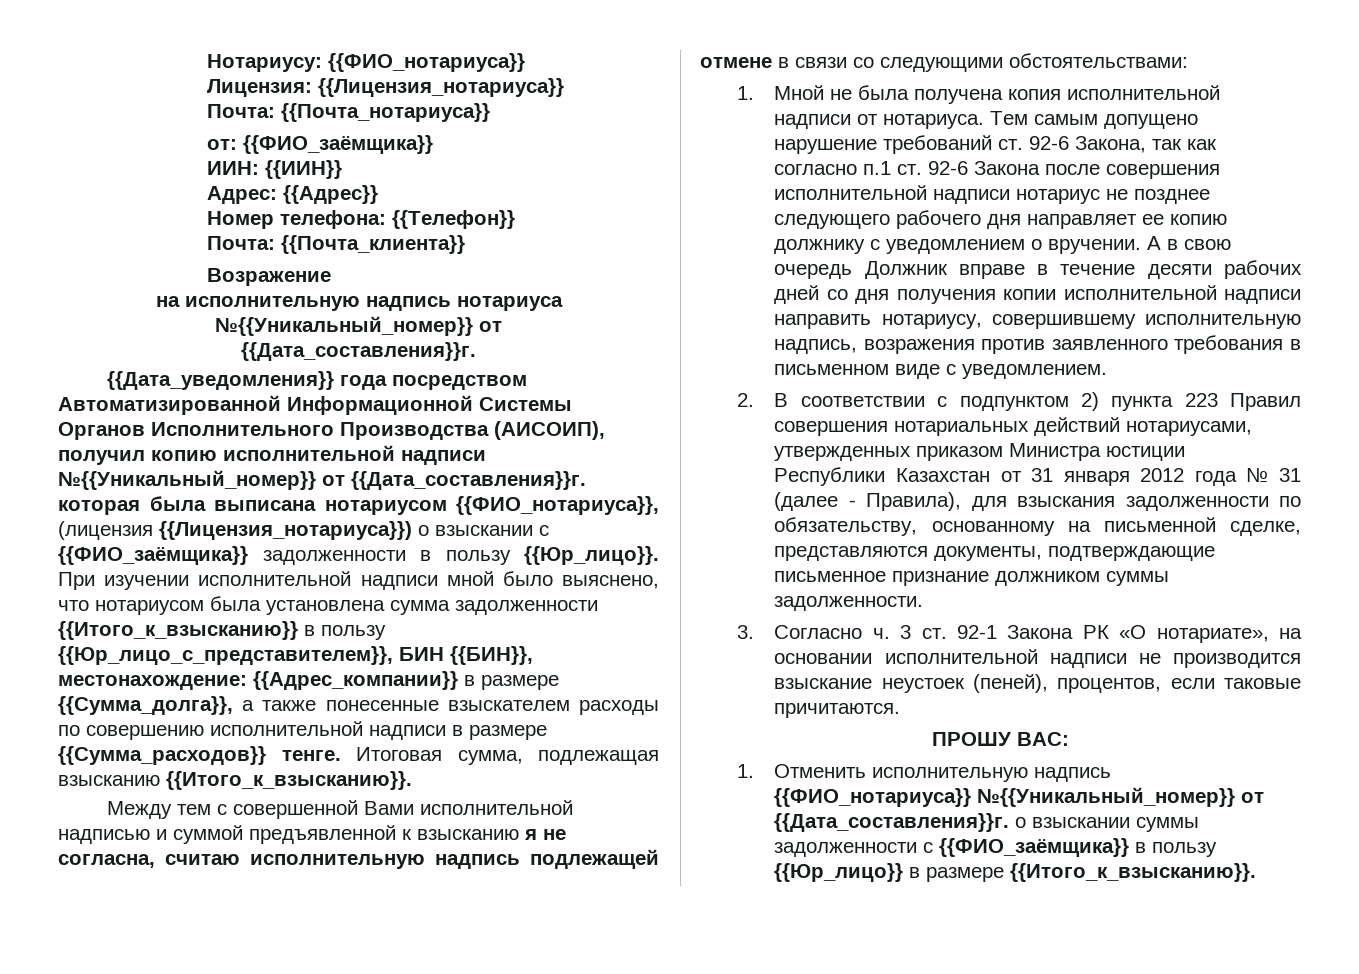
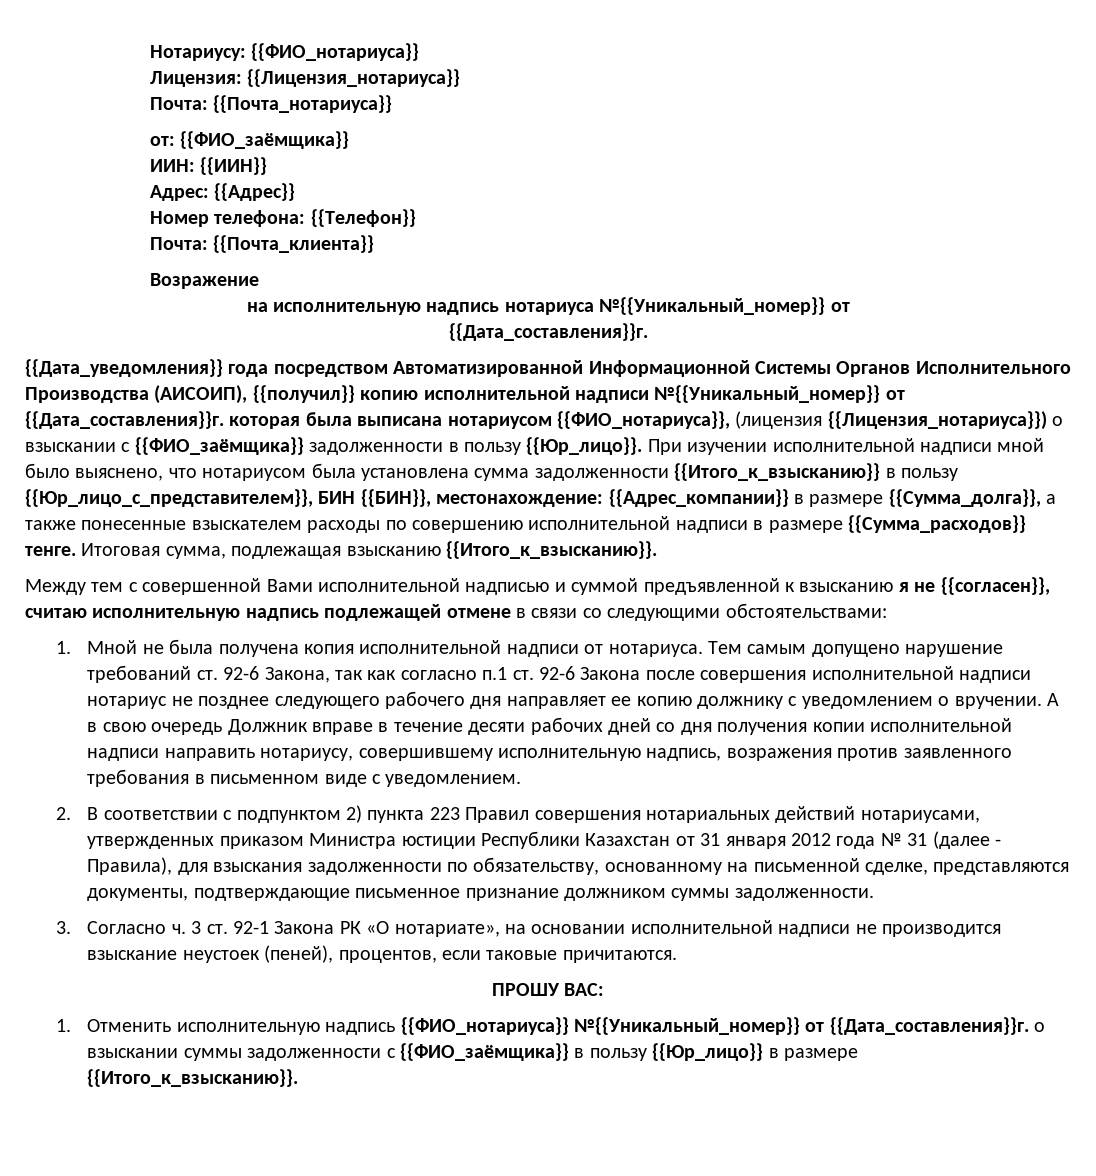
- {{Дата_уведомления}} года посредством Автоматизированной Информационной Системы Органов Исполнительного Производства (АИСОИП), получил копию исполнительной надписи №{{Уникальный_номер}} от {{Дата_составления}}г. которая была выписана нотариусом {{ФИО_нотариуса}}, (лицензия {{Лицензия_нотариуса}}) о взыскании с {{ФИО_заёмщика}} задолженности в пользу {{Юр_лицо}}.
+ {{Дата_уведомления}} года посредством Автоматизированной Информационной Системы Органов Исполнительного Производства (АИСОИП), {{получил}} копию исполнительной надписи №{{Уникальный_номер}} от {{Дата_составления}}г. которая была выписана нотариусом {{ФИО_нотариуса}}, (лицензия {{Лицензия_нотариуса}}) о взыскании с {{ФИО_заёмщика}} задолженности в пользу {{Юр_лицо}}.
- Между тем с совершенной Вами исполнительной надписью и суммой предъявленной к взысканию я не согласна, считаю исполнительную надпись подлежащей отмене в связи со следующими обстоятельствами:
+ Между тем с совершенной Вами исполнительной надписью и суммой предъявленной к взысканию я не {{согласен}}, считаю исполнительную надпись подлежащей отмене в связи со следующими обстоятельствами:

